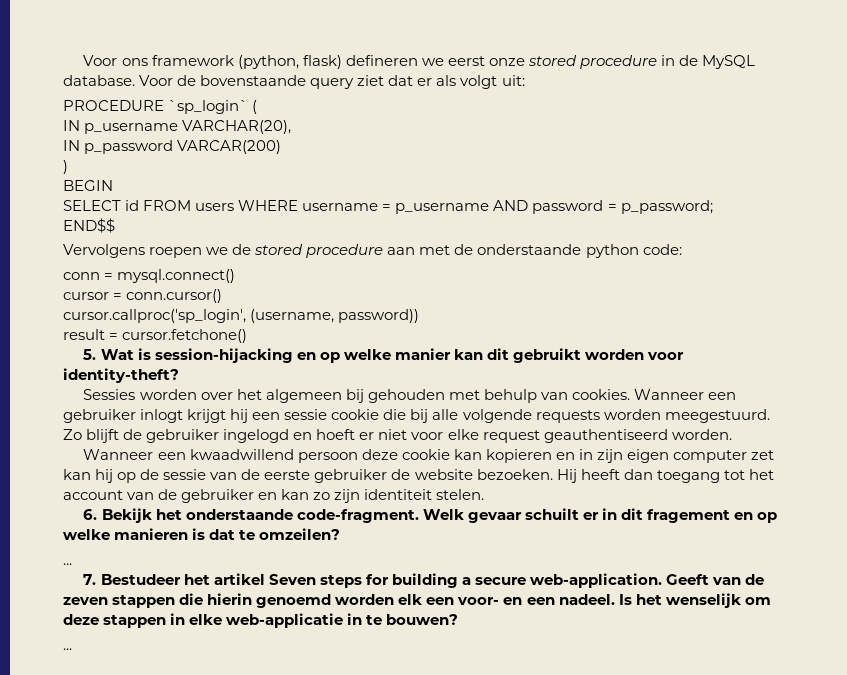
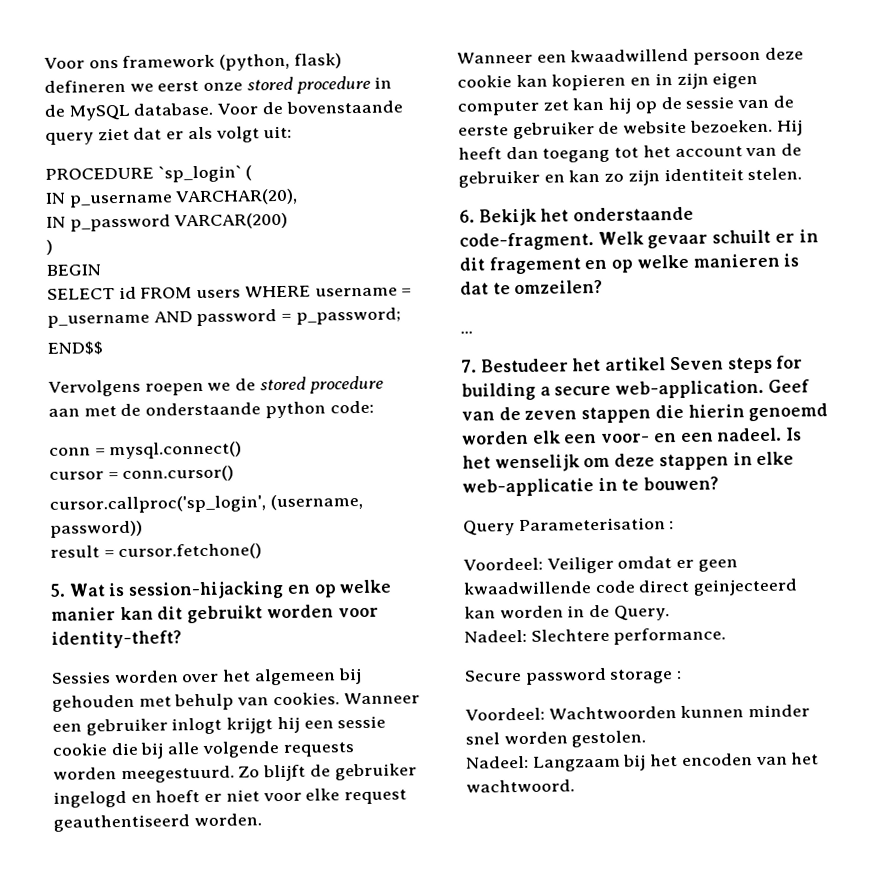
- Geeft van de zeven stappen die hierin genoemd worden elk een voor- en een nadeel.
+ Geef van de zeven stappen die hierin genoemd worden elk een voor- en een nadeel.
  Is het wenselijk om deze stappen in elke web-applicatie in te bouwen?
- ...
+ Query Parameterisation :
+ Voordeel: Veiliger omdat er geen kwaadwillende code direct geinjecteerd kan worden in de Query.
+ Nadeel: Slechtere performance.
+ Secure password storage :
+ Voordeel: Wachtwoorden kunnen minder snel worden gestolen.
+ Nadeel: Langzaam bij het encoden van het wachtwoord.

